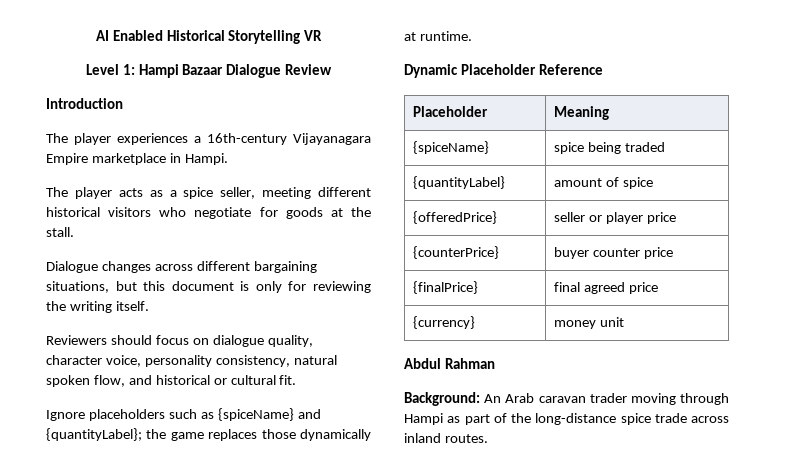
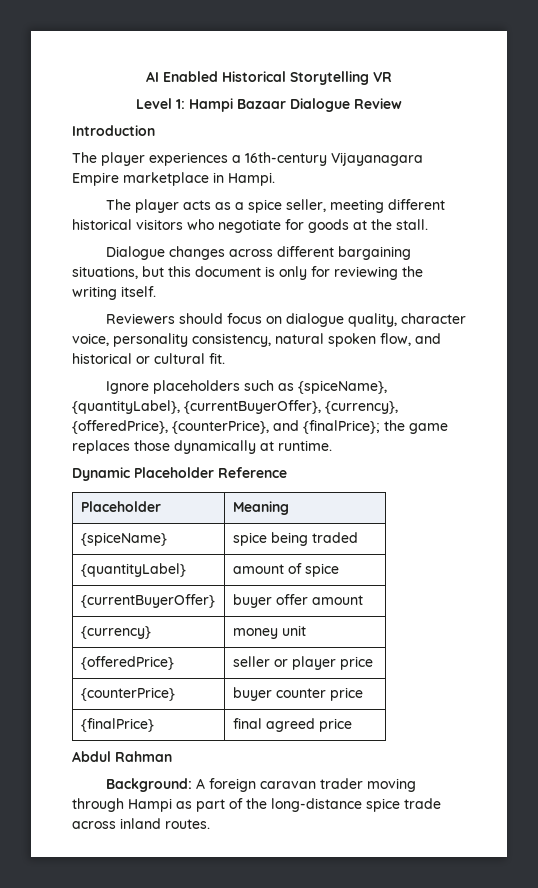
- Ignore placeholders such as {spiceName} and {quantityLabel}; the game replaces those dynamically at runtime.
+ Ignore placeholders such as {spiceName}, {quantityLabel}, {currentBuyerOffer}, {currency}, {offeredPrice}, {counterPrice}, and {finalPrice}; the game replaces those dynamically at runtime.
+ {currentBuyerOffer} | buyer offer amount
+ {currency} | money unit
- {currency} | money unit
- Background: An Arab caravan trader moving through Hampi as part of the long-distance spice trade across inland routes.
+ Background: A foreign caravan trader moving through Hampi as part of the long-distance spice trade across inland routes.

